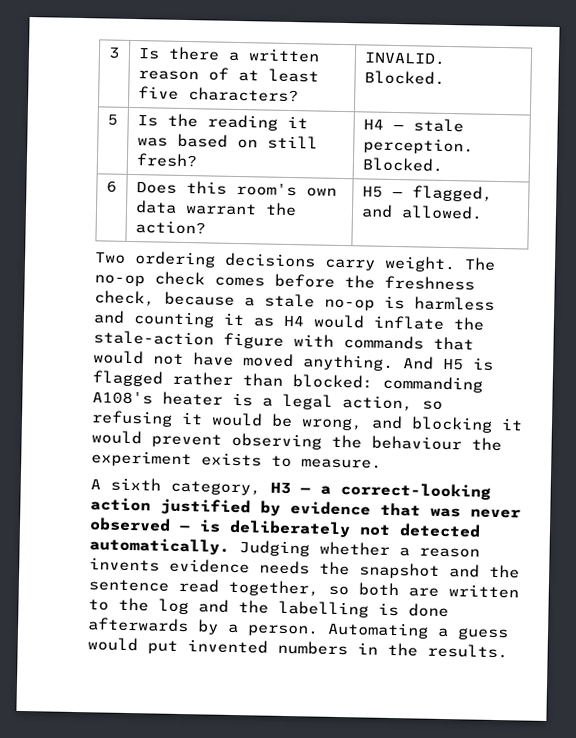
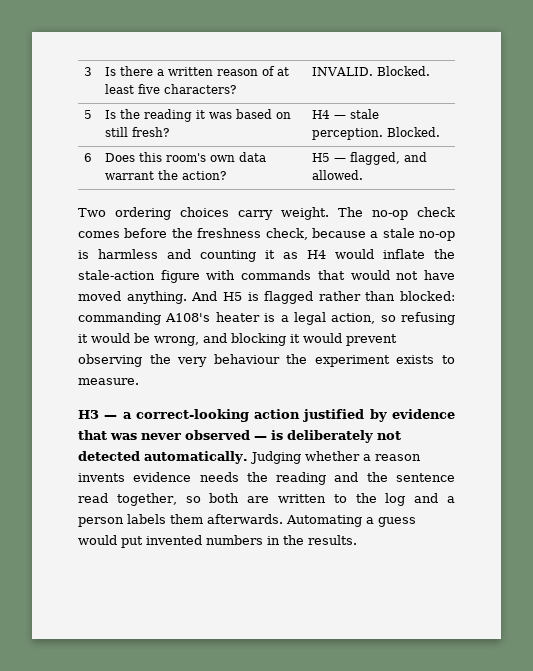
- Two ordering decisions carry weight.
+ Two ordering choices carry weight.
- And H5 is flagged rather than blocked: commanding A108's heater is a legal action, so refusing it would be wrong, and blocking it would prevent observing the behaviour the experiment exists to measure.
+ And H5 is flagged rather than blocked: commanding A108's heater is a legal action, so refusing it would be wrong, and blocking it would prevent observing the very behaviour the experiment exists to measure.
- A sixth category, H3 — a correct-looking action justified by evidence that was never observed — is deliberately not detected automatically.
+ H3 — a correct-looking action justified by evidence that was never observed — is deliberately not detected automatically.
- Judging whether a reason invents evidence needs the snapshot and the sentence read together, so both are written to the log and the labelling is done afterwards by a person.
+ Judging whether a reason invents evidence needs the reading and the sentence read together, so both are written to the log and a person labels them afterwards.

